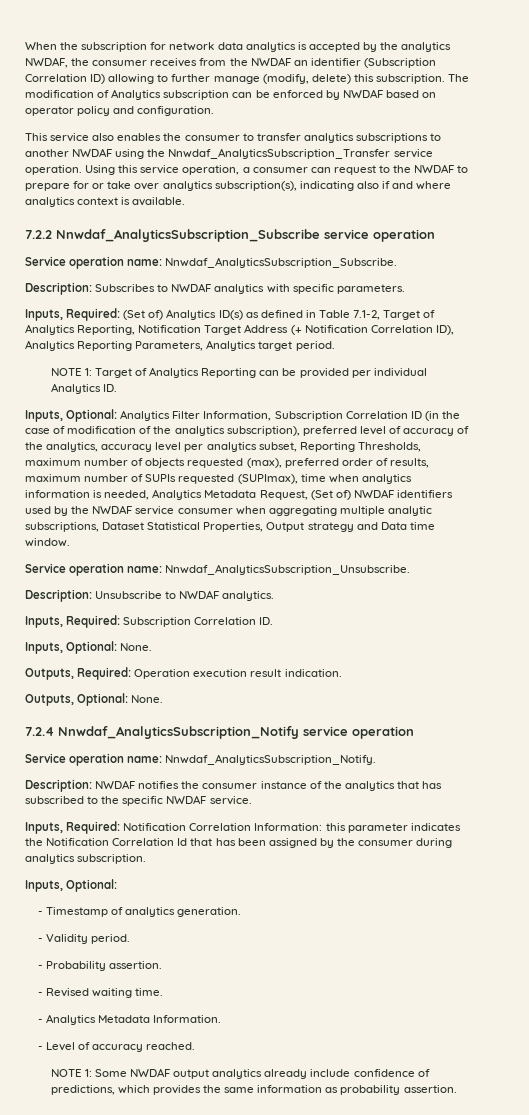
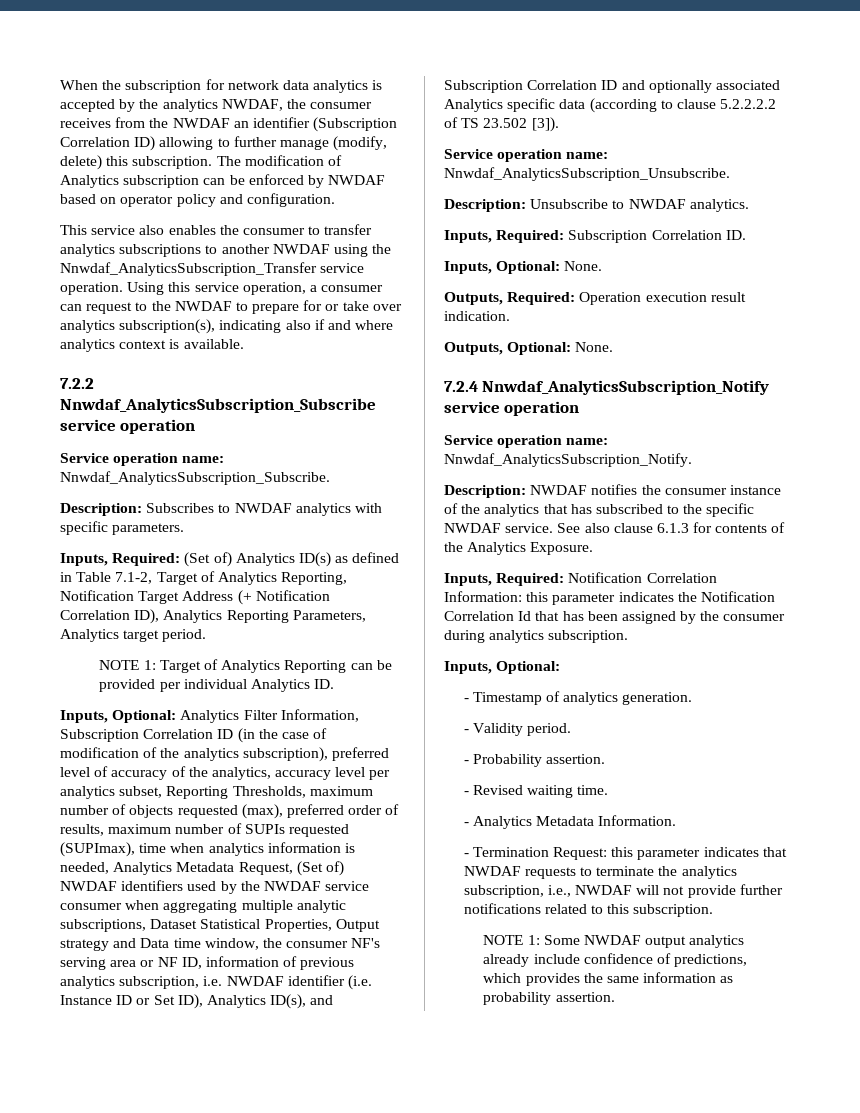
- Analytics Filter Information, Subscription Correlation ID (in the case of modification of the analytics subscription), preferred level of accuracy of the analytics, accuracy level per analytics subset, Reporting Thresholds, maximum number of objects requested (max), preferred order of results, maximum number of SUPIs requested (SUPImax), time when analytics information is needed, Analytics Metadata Request, (Set of) NWDAF identifiers used by the NWDAF service consumer when aggregating multiple analytic subscriptions, Dataset Statistical Properties, Output strategy and Data time window.
+ Analytics Filter Information, Subscription Correlation ID (in the case of modification of the analytics subscription), preferred level of accuracy of the analytics, accuracy level per analytics subset, Reporting Thresholds, maximum number of objects requested (max), preferred order of results, maximum number of SUPIs requested (SUPImax), time when analytics information is needed, Analytics Metadata Request, (Set of) NWDAF identifiers used by the NWDAF service consumer when aggregating multiple analytic subscriptions, Dataset Statistical Properties, Output strategy and Data time window, the consumer NF's serving area or NF ID, information of previous analytics subscription, i.e. NWDAF identifier (i.e. Instance ID or Set ID), Analytics ID(s), and Subscription Correlation ID and optionally associated Analytics specific data (according to clause 5.2.2.2.2 of TS 23.502 [3]).
+ See also clause 6.1.3 for contents of the Analytics Exposure.
- - Level of accuracy reached.
+ - Termination Request: this parameter indicates that NWDAF requests to terminate the analytics subscription, i.e., NWDAF will not provide further notifications related to this subscription.

